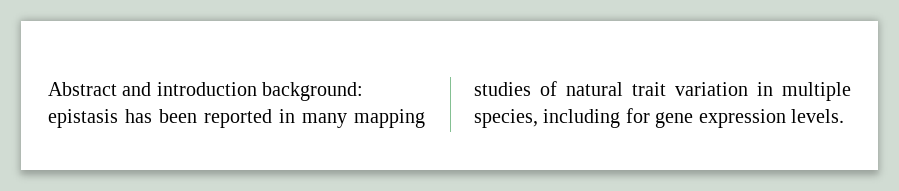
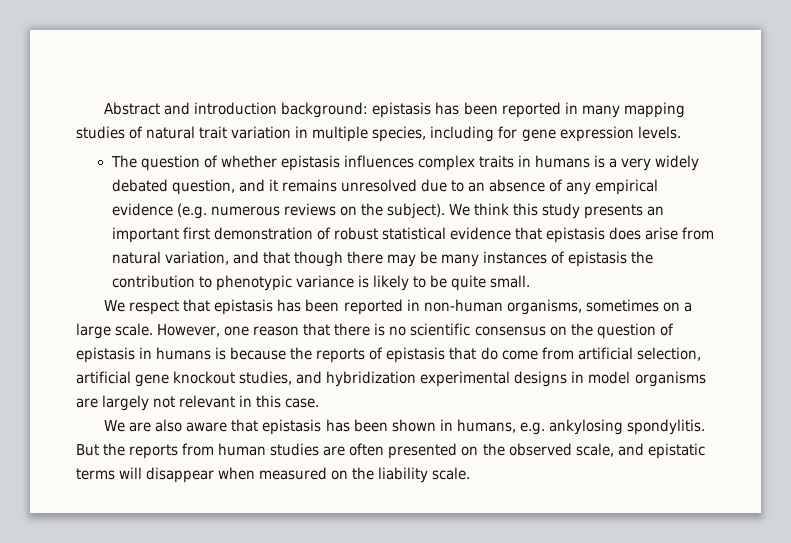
+ The question of whether epistasis influences complex traits in humans is a very widely debated question, and it remains unresolved due to an absence of any empirical evidence (e.g. numerous reviews on the subject). We think this study presents an important first demonstration of robust statistical evidence that epistasis does arise from natural variation, and that though there may be many instances of epistasis the contribution to phenotypic variance is likely to be quite small.
+ We respect that epistasis has been reported in non-human organisms, sometimes on a large scale. However, one reason that there is no scientific consensus on the question of epistasis in humans is because the reports of epistasis that do come from artificial selection, artificial gene knockout studies, and hybridization experimental designs in model organisms are largely not relevant in this case.
+ We are also aware that epistasis has been shown in humans, e.g. ankylosing spondylitis. But the reports from human studies are often presented on the observed scale, and epistatic terms will disappear when measured on the liability scale.

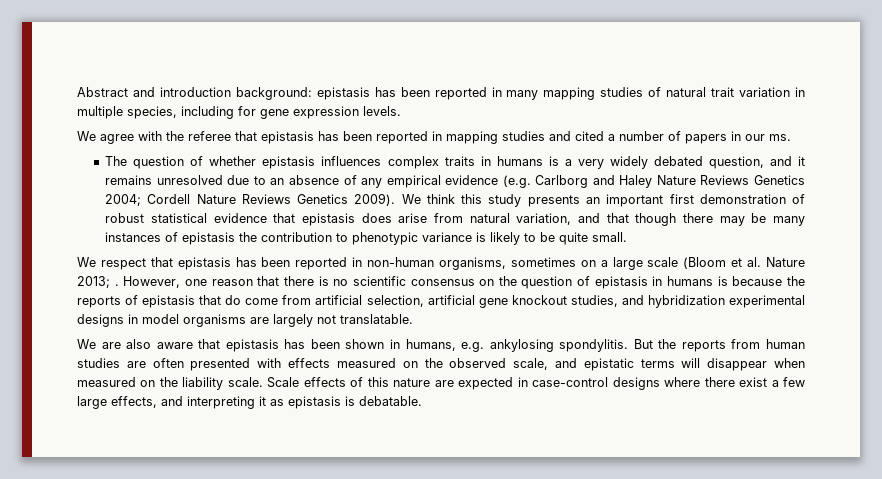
+ We agree with the referee that epistasis has been reported in mapping studies and cited a number of papers in our ms.
- The question of whether epistasis influences complex traits in humans is a very widely debated question, and it remains unresolved due to an absence of any empirical evidence (e.g. numerous reviews on the subject).
+ The question of whether epistasis influences complex traits in humans is a very widely debated question, and it remains unresolved due to an absence of any empirical evidence (e.g. Carlborg and Haley Nature Reviews Genetics 2004; Cordell Nature Reviews Genetics 2009).
- We respect that epistasis has been reported in non-human organisms, sometimes on a large scale.
+ We respect that epistasis has been reported in non-human organisms, sometimes on a large scale (Bloom et al. Nature 2013; .
- However, one reason that there is no scientific consensus on the question of epistasis in humans is because the reports of epistasis that do come from artificial selection, artificial gene knockout studies, and hybridization experimental designs in model organisms are largely not relevant in this case.
+ However, one reason that there is no scientific consensus on the question of epistasis in humans is because the reports of epistasis that do come from artificial selection, artificial gene knockout studies, and hybridization experimental designs in model organisms are largely not translatable.
- But the reports from human studies are often presented on the observed scale, and epistatic terms will disappear when measured on the liability scale.
+ But the reports from human studies are often presented with effects measured on the observed scale, and epistatic terms will disappear when measured on the liability scale.
+ Scale effects of this nature are expected in case-control designs where there exist a few large effects, and interpreting it as epistasis is debatable.

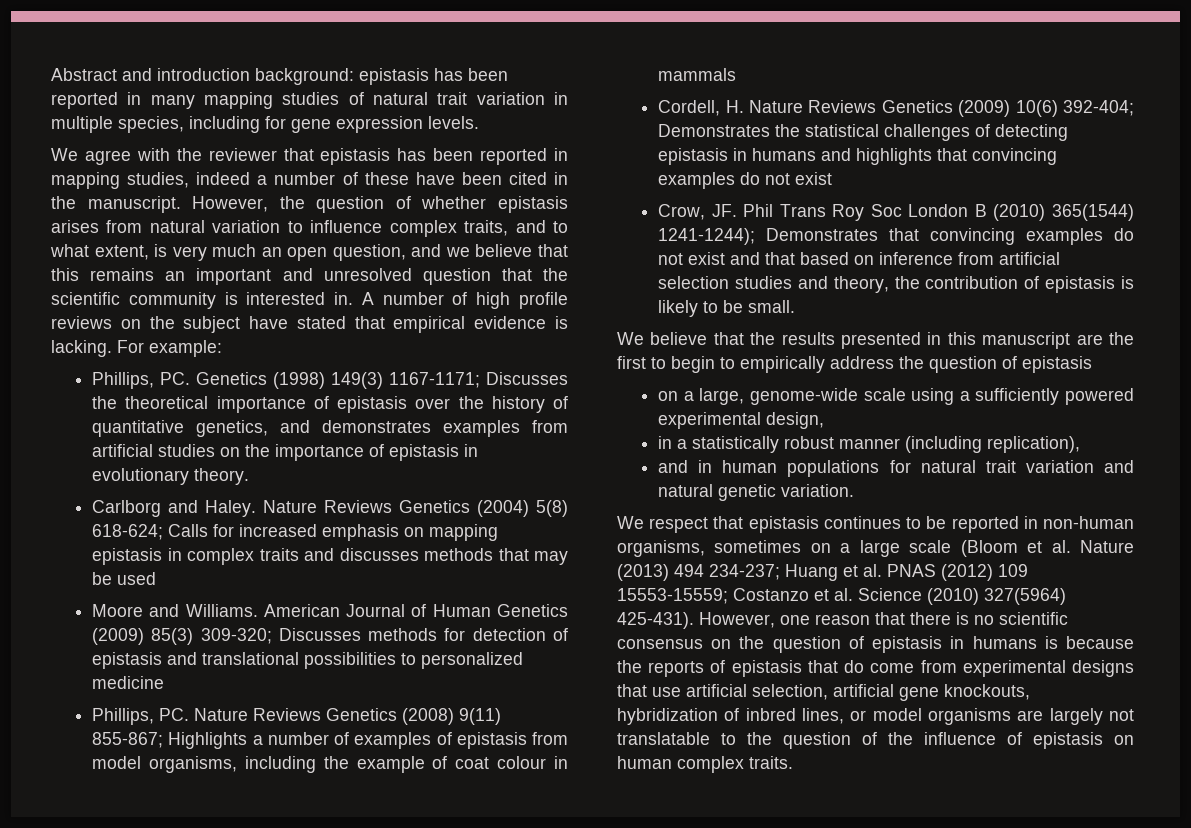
- We agree with the referee that epistasis has been reported in mapping studies and cited a number of papers in our ms.
- The question of whether epistasis influences complex traits in humans is a very widely debated question, and it remains unresolved due to an absence of any empirical evidence (e.g. Carlborg and Haley Nature Reviews Genetics 2004; Cordell Nature Reviews Genetics 2009). We think this study presents an important first demonstration of robust statistical evidence that epistasis does arise from natural variation, and that though there may be many instances of epistasis the contribution to phenotypic variance is likely to be quite small.
+ We agree with the reviewer that epistasis has been reported in mapping studies, indeed a number of these have been cited in the manuscript. However, the question of whether epistasis arises from natural variation to influence complex traits, and to what extent, is very much an open question, and we believe that this remains an important and unresolved question that the scientific community is interested in. A number of high profile reviews on the subject have stated that empirical evidence is lacking. For example:
+ Phillips, PC. Genetics (1998) 149(3) 1167-1171; Discusses the theoretical importance of epistasis over the history of quantitative genetics, and demonstrates examples from artificial studies on the importance of epistasis in evolutionary theory.
+ Carlborg and Haley. Nature Reviews Genetics (2004) 5(8) 618-624; Calls for increased emphasis on mapping epistasis in complex traits and discusses methods that may be used
+ Moore and Williams. American Journal of Human Genetics (2009) 85(3) 309-320; Discusses methods for detection of epistasis and translational possibilities to personalized medicine
+ Phillips, PC. Nature Reviews Genetics (2008) 9(11) 855-867; Highlights a number of examples of epistasis from model organisms, including the example of coat colour in mammals
+ Cordell, H. Nature Reviews Genetics (2009) 10(6) 392-404; Demonstrates the statistical challenges of detecting epistasis in humans and highlights that convincing examples do not exist
+ Crow, JF. Phil Trans Roy Soc London B (2010) 365(1544) 1241-1244); Demonstrates that convincing examples do not exist and that based on inference from artificial selection studies and theory, the contribution of epistasis is likely to be small.
+ We believe that the results presented in this manuscript are the first to begin to empirically address the question of epistasis
+ on a large, genome-wide scale using a sufficiently powered experimental design,
+ in a statistically robust manner (including replication),
+ and in human populations for natural trait variation and natural genetic variation.
- We respect that epistasis has been reported in non-human organisms, sometimes on a large scale (Bloom et al. Nature 2013; .
+ We respect that epistasis continues to be reported in non-human organisms, sometimes on a large scale (Bloom et al. Nature (2013) 494 234-237; Huang et al. PNAS (2012) 109 15553-15559; Costanzo et al. Science (2010) 327(5964) 425-431).
- However, one reason that there is no scientific consensus on the question of epistasis in humans is because the reports of epistasis that do come from artificial selection, artificial gene knockout studies, and hybridization experimental designs in model organisms are largely not translatable.
- We are also aware that epistasis has been shown in humans, e.g. ankylosing spondylitis. But the reports from human studies are often presented with effects measured on the observed scale, and epistatic terms will disappear when measured on the liability scale. Scale effects of this nature are expected in case-control designs where there exist a few large effects, and interpreting it as epistasis is debatable.
+ However, one reason that there is no scientific consensus on the question of epistasis in humans is because the reports of epistasis that do come from experimental designs that use artificial selection, artificial gene knockouts, hybridization of inbred lines, or model organisms are largely not translatable to the question of the influence of epistasis on human complex traits.

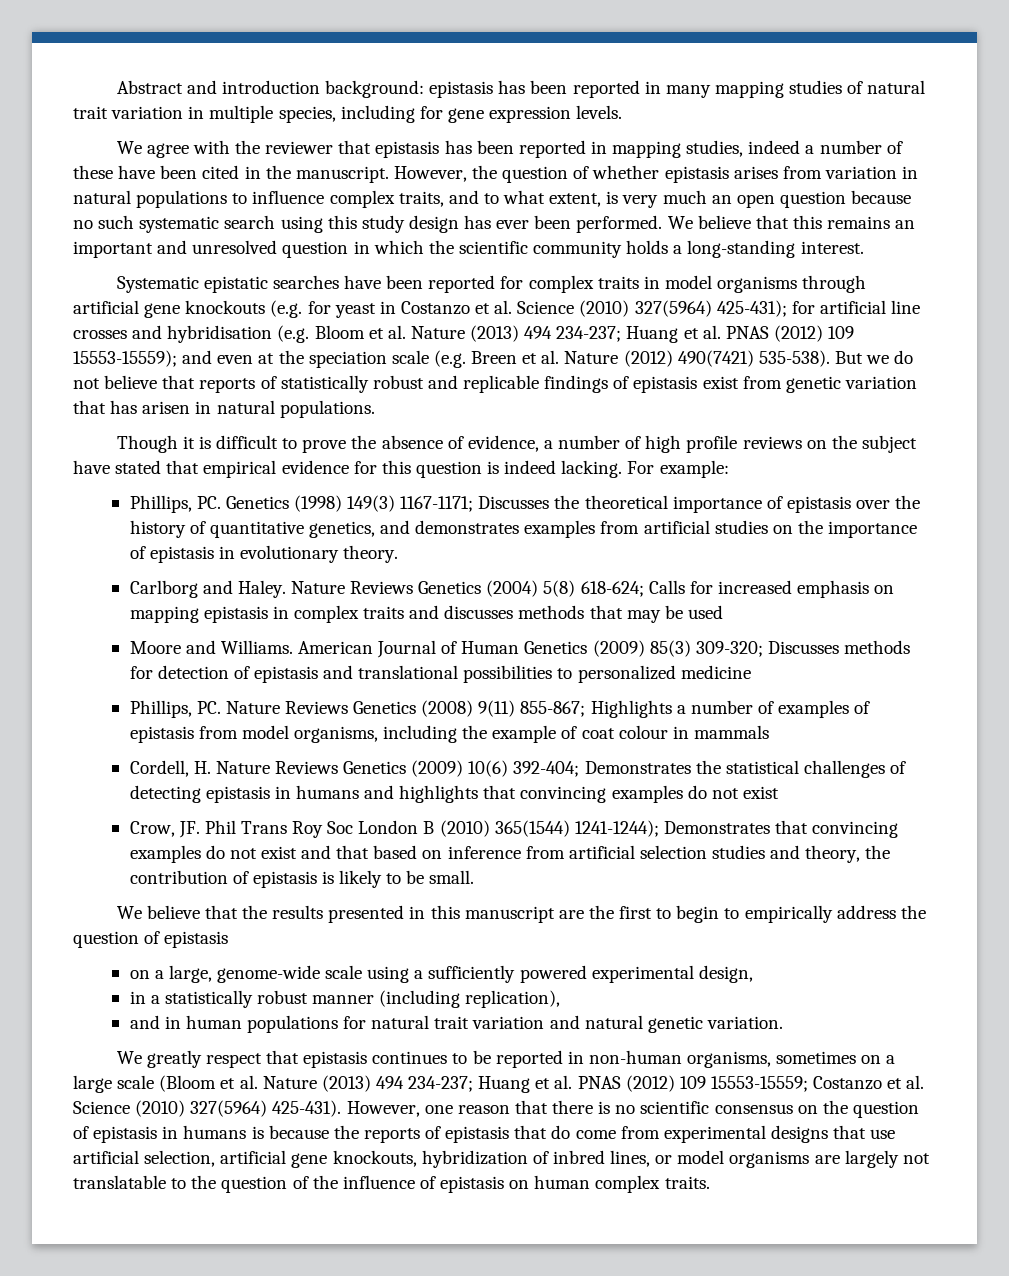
- However, the question of whether epistasis arises from natural variation to influence complex traits, and to what extent, is very much an open question, and we believe that this remains an important and unresolved question that the scientific community is interested in. A number of high profile reviews on the subject have stated that empirical evidence is lacking.
+ However, the question of whether epistasis arises from variation in natural populations to influence complex traits, and to what extent, is very much an open question because no such systematic search using this study design has ever been performed. We believe that this remains an important and unresolved question in which the scientific community holds a long-standing interest.
+ Systematic epistatic searches have been reported for complex traits in model organisms through artificial gene knockouts (e.g. for yeast in Costanzo et al. Science (2010) 327(5964) 425-431); for artificial line crosses and hybridisation (e.g. Bloom et al. Nature (2013) 494 234-237; Huang et al. PNAS (2012) 109 15553-15559); and even at the speciation scale (e.g. Breen et al. Nature (2012) 490(7421) 535-538). But we do not believe that reports of statistically robust and replicable findings of epistasis exist from genetic variation that has arisen in natural populations.
+ Though it is difficult to prove the absence of evidence, a number of high profile reviews on the subject have stated that empirical evidence for this question is indeed lacking.
- We respect that epistasis continues to be reported in non-human organisms, sometimes on a large scale (Bloom et al. Nature (2013) 494 234-237; Huang et al. PNAS (2012) 109 15553-15559; Costanzo et al. Science (2010) 327(5964) 425-431).
+ We greatly respect that epistasis continues to be reported in non-human organisms, sometimes on a large scale (Bloom et al. Nature (2013) 494 234-237; Huang et al. PNAS (2012) 109 15553-15559; Costanzo et al. Science (2010) 327(5964) 425-431).

